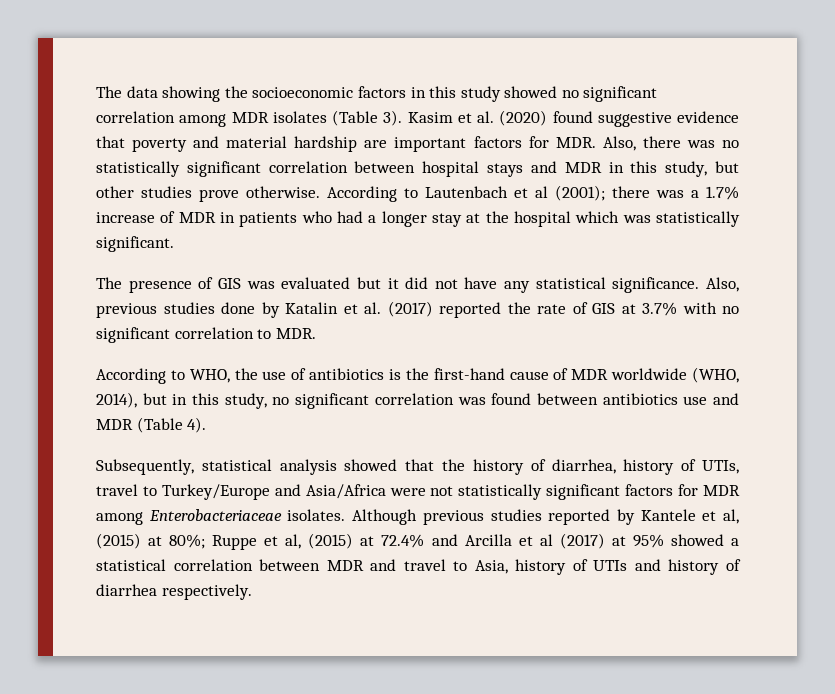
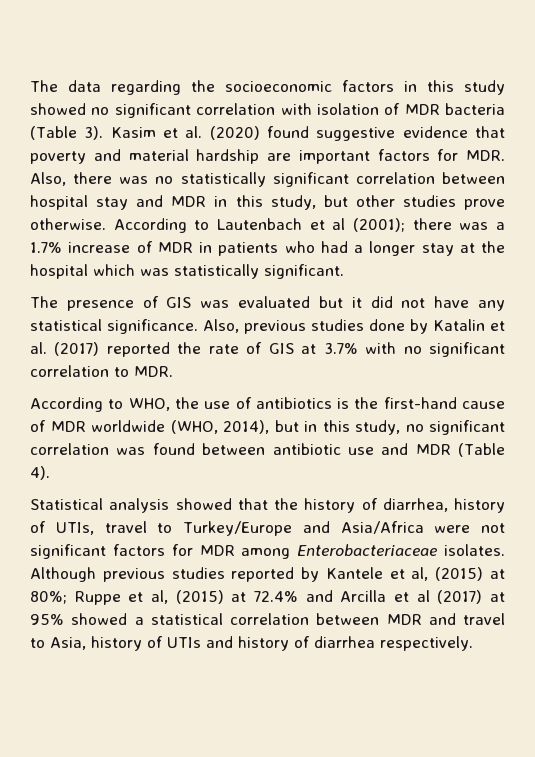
- The data showing the socioeconomic factors in this study showed no significant correlation among MDR isolates (Table 3).
+ The data regarding the socioeconomic factors in this study showed no significant correlation with isolation of MDR bacteria (Table 3).
- Kasim et al. (2020) found suggestive evidence that poverty and material hardship are important factors for MDR. Also, there was no statistically significant correlation between hospital stays and MDR in this study, but other studies prove otherwise.
+ Kasim et al. (2020) found suggestive evidence that poverty and material hardship are important factors for MDR. Also, there was no statistically significant correlation between hospital stay and MDR in this study, but other studies prove otherwise.
- According to WHO, the use of antibiotics is the first-hand cause of MDR worldwide (WHO, 2014), but in this study, no significant correlation was found between antibiotics use and MDR (Table 4).
+ According to WHO, the use of antibiotics is the first-hand cause of MDR worldwide (WHO, 2014), but in this study, no significant correlation was found between antibiotic use and MDR (Table 4).
- Subsequently, statistical analysis showed that the history of diarrhea, history of UTIs, travel to Turkey/Europe and Asia/Africa were not statistically significant factors for MDR among Enterobacteriaceae isolates.
+ Statistical analysis showed that the history of diarrhea, history of UTIs, travel to Turkey/Europe and Asia/Africa were not significant factors for MDR among Enterobacteriaceae isolates.

